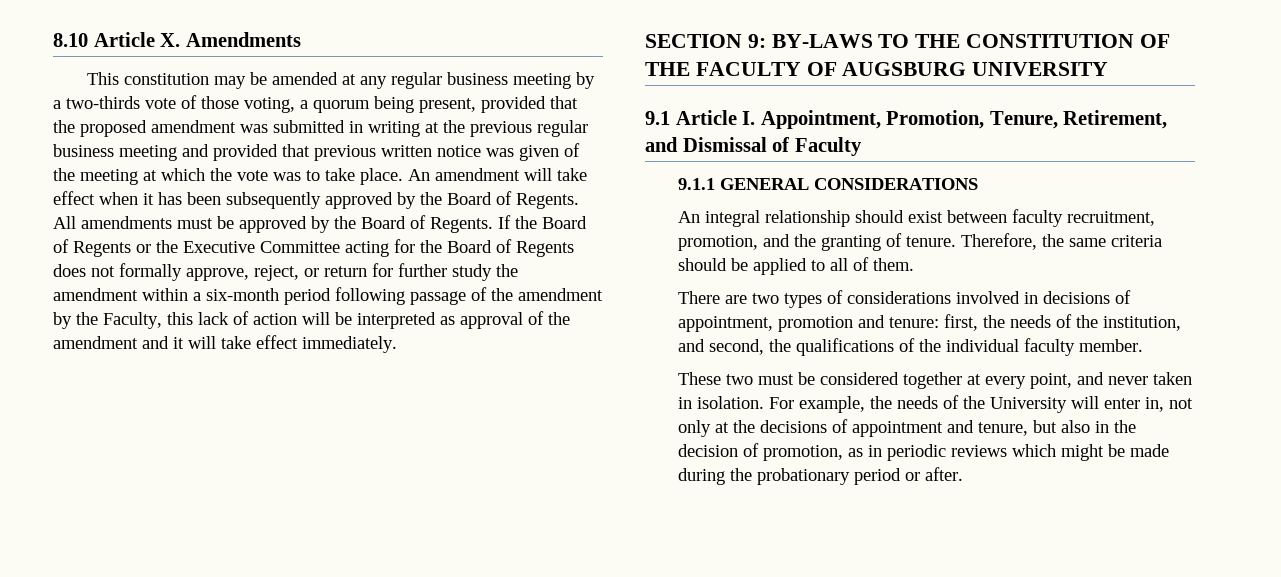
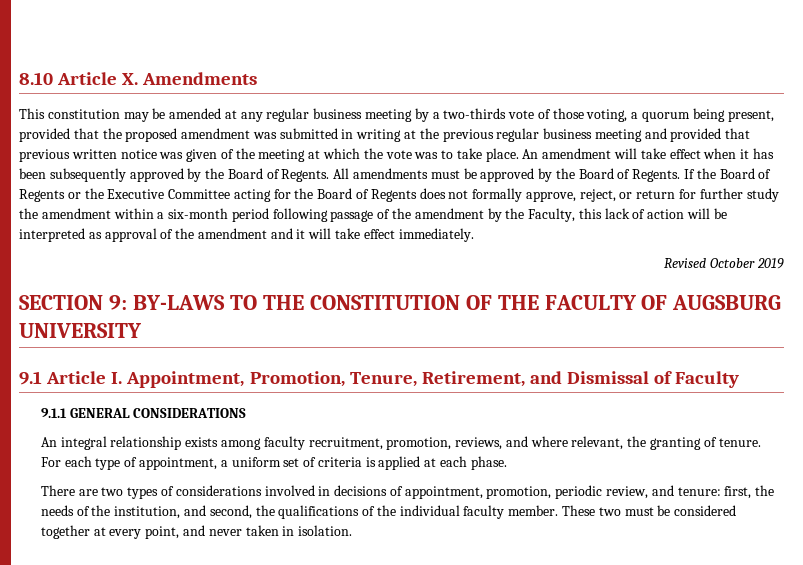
+ Revised October 2019
- An integral relationship should exist between faculty recruitment, promotion, and the granting of tenure. Therefore, the same criteria should be applied to all of them.
+ An integral relationship exists among faculty recruitment, promotion, reviews, and where relevant, the granting of tenure. For each type of appointment, a uniform set of criteria is applied at each phase.
- There are two types of considerations involved in decisions of appointment, promotion and tenure: first, the needs of the institution, and second, the qualifications of the individual faculty member.
- These two must be considered together at every point, and never taken in isolation. For example, the needs of the University will enter in, not only at the decisions of appointment and tenure, but also in the decision of promotion, as in periodic reviews which might be made during the probationary period or after.
+ There are two types of considerations involved in decisions of appointment, promotion, periodic review, and tenure: first, the needs of the institution, and second, the qualifications of the individual faculty member. These two must be considered together at every point, and never taken in isolation.

